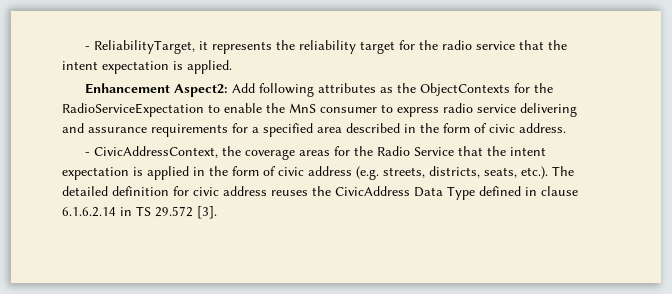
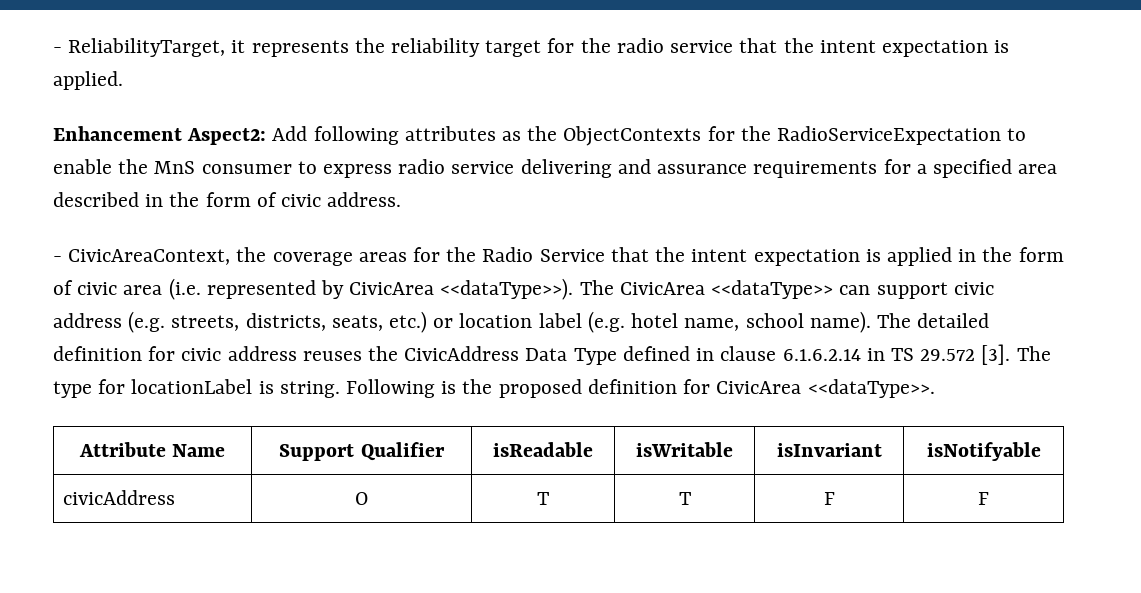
- - CivicAddressContext, the coverage areas for the Radio Service that the intent expectation is applied in the form of civic address (e.g. streets, districts, seats, etc.). The detailed definition for civic address reuses the CivicAddress Data Type defined in clause 6.1.6.2.14 in TS 29.572 [3].
+ - CivicAreaContext, the coverage areas for the Radio Service that the intent expectation is applied in the form of civic area (i.e. represented by CivicArea <<dataType>>). The CivicArea <<dataType>> can support civic address (e.g. streets, districts, seats, etc.) or location label (e.g. hotel name, school name). The detailed definition for civic address reuses the CivicAddress Data Type defined in clause 6.1.6.2.14 in TS 29.572 [3].
+ The type for locationLabel is string. Following is the proposed definition for CivicArea <<dataType>>.
+ Attribute Name | Support Qualifier | isReadable | isWritable | isInvariant | isNotifyable
+ civicAddress | O | T | T | F | F

